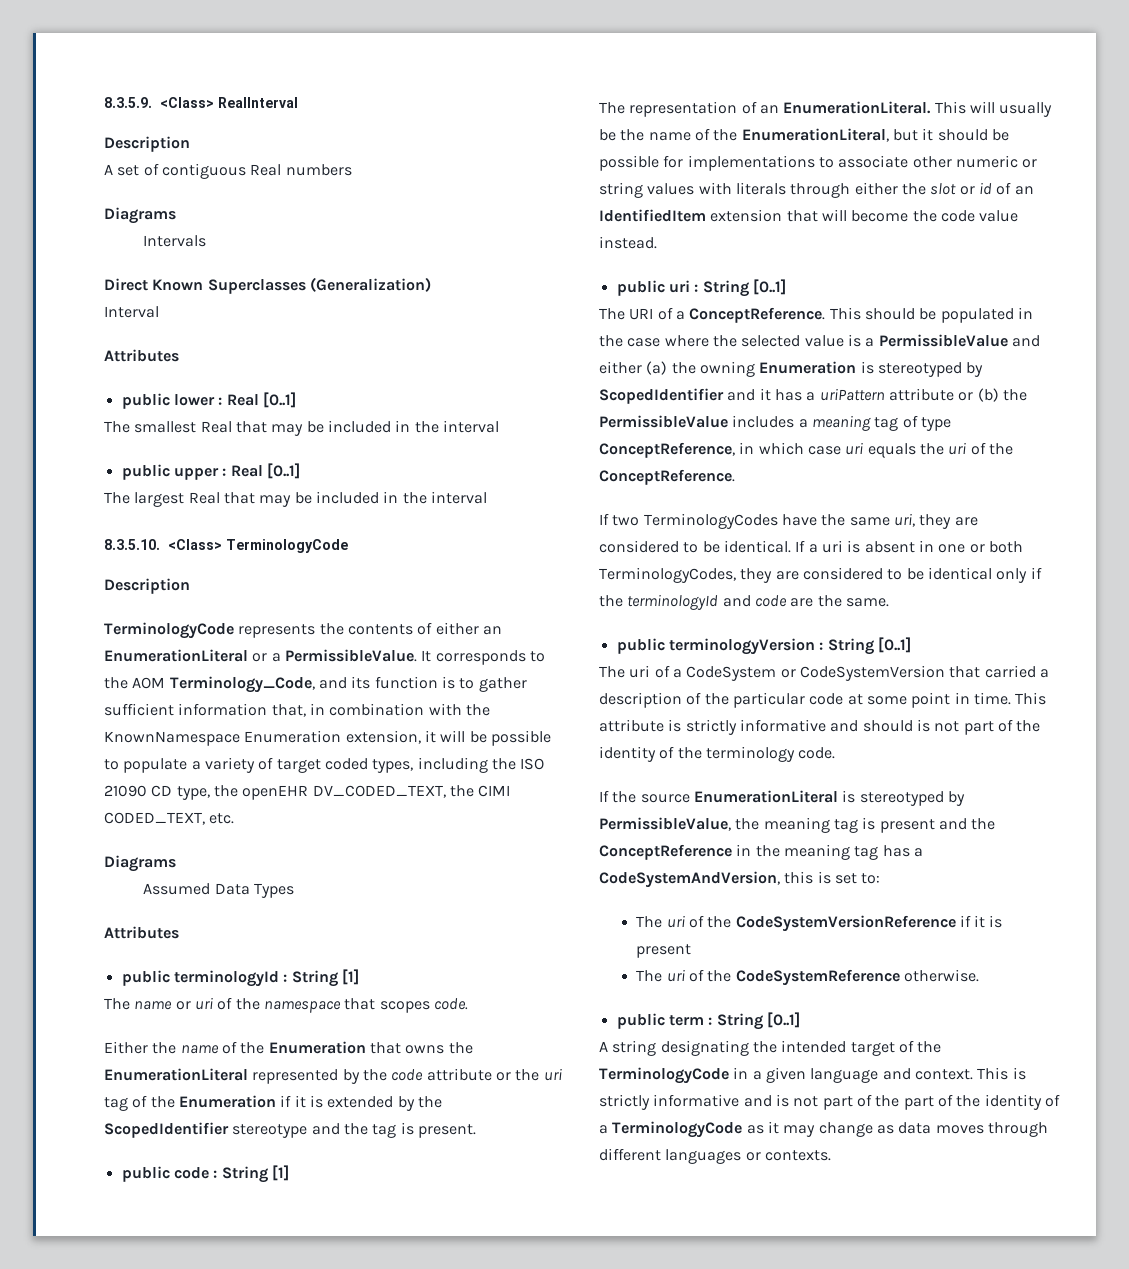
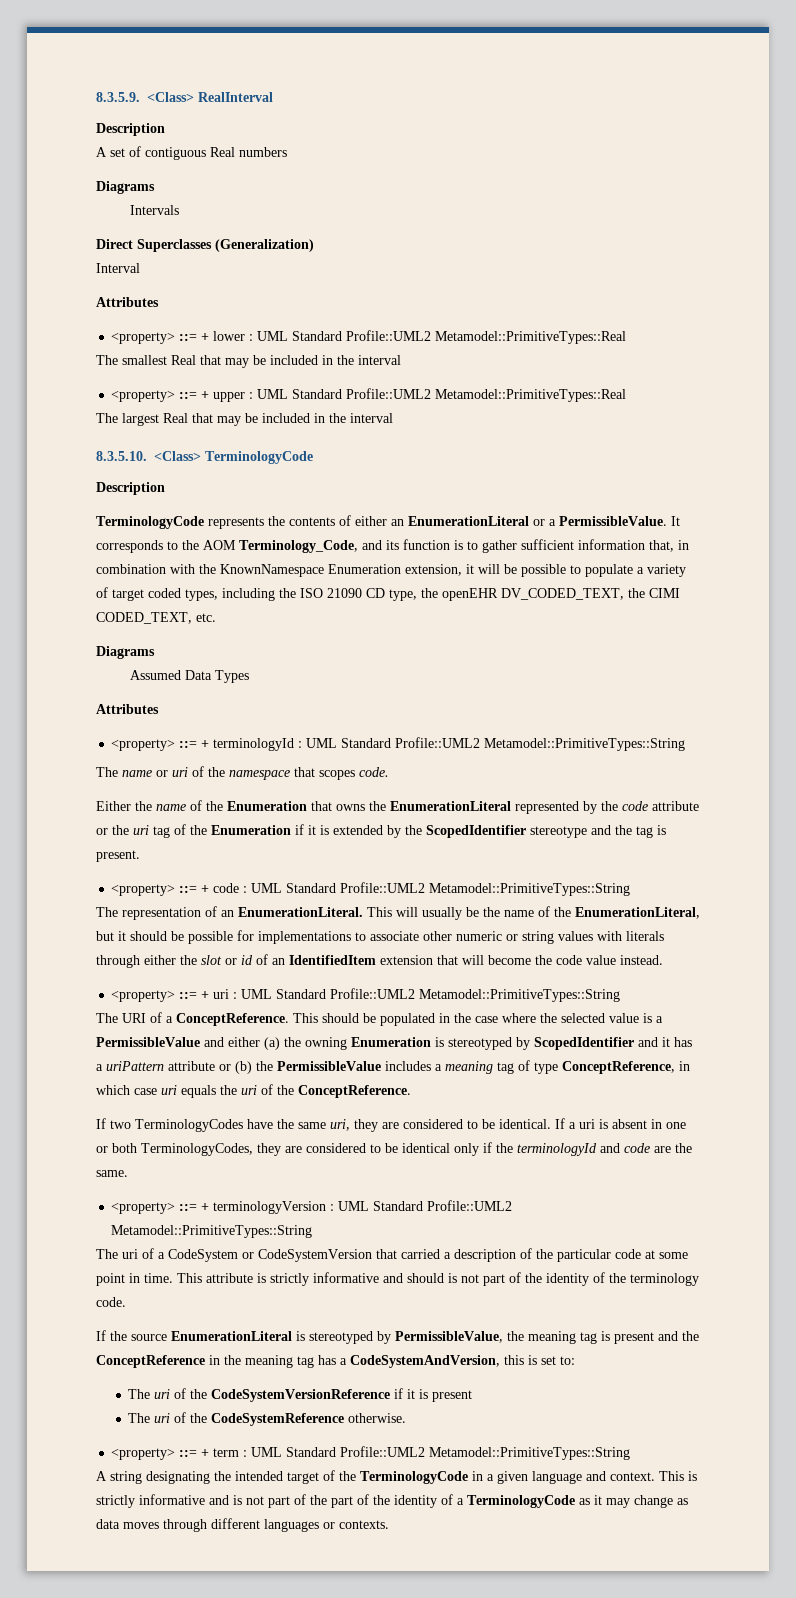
- Direct Known Superclasses (Generalization)
+ Direct Superclasses (Generalization)
- public lower : Real [0..1]
+ <property> ::= + lower : UML Standard Profile::UML2 Metamodel::PrimitiveTypes::Real
- public upper : Real [0..1]
+ <property> ::= + upper : UML Standard Profile::UML2 Metamodel::PrimitiveTypes::Real
- public terminologyId : String [1]
+ <property> ::= + terminologyId : UML Standard Profile::UML2 Metamodel::PrimitiveTypes::String
- public code : String [1]
+ <property> ::= + code : UML Standard Profile::UML2 Metamodel::PrimitiveTypes::String
- public uri : String [0..1]
+ <property> ::= + uri : UML Standard Profile::UML2 Metamodel::PrimitiveTypes::String
- public terminologyVersion : String [0..1]
+ <property> ::= + terminologyVersion : UML Standard Profile::UML2 Metamodel::PrimitiveTypes::String
- public term : String [0..1]
+ <property> ::= + term : UML Standard Profile::UML2 Metamodel::PrimitiveTypes::String

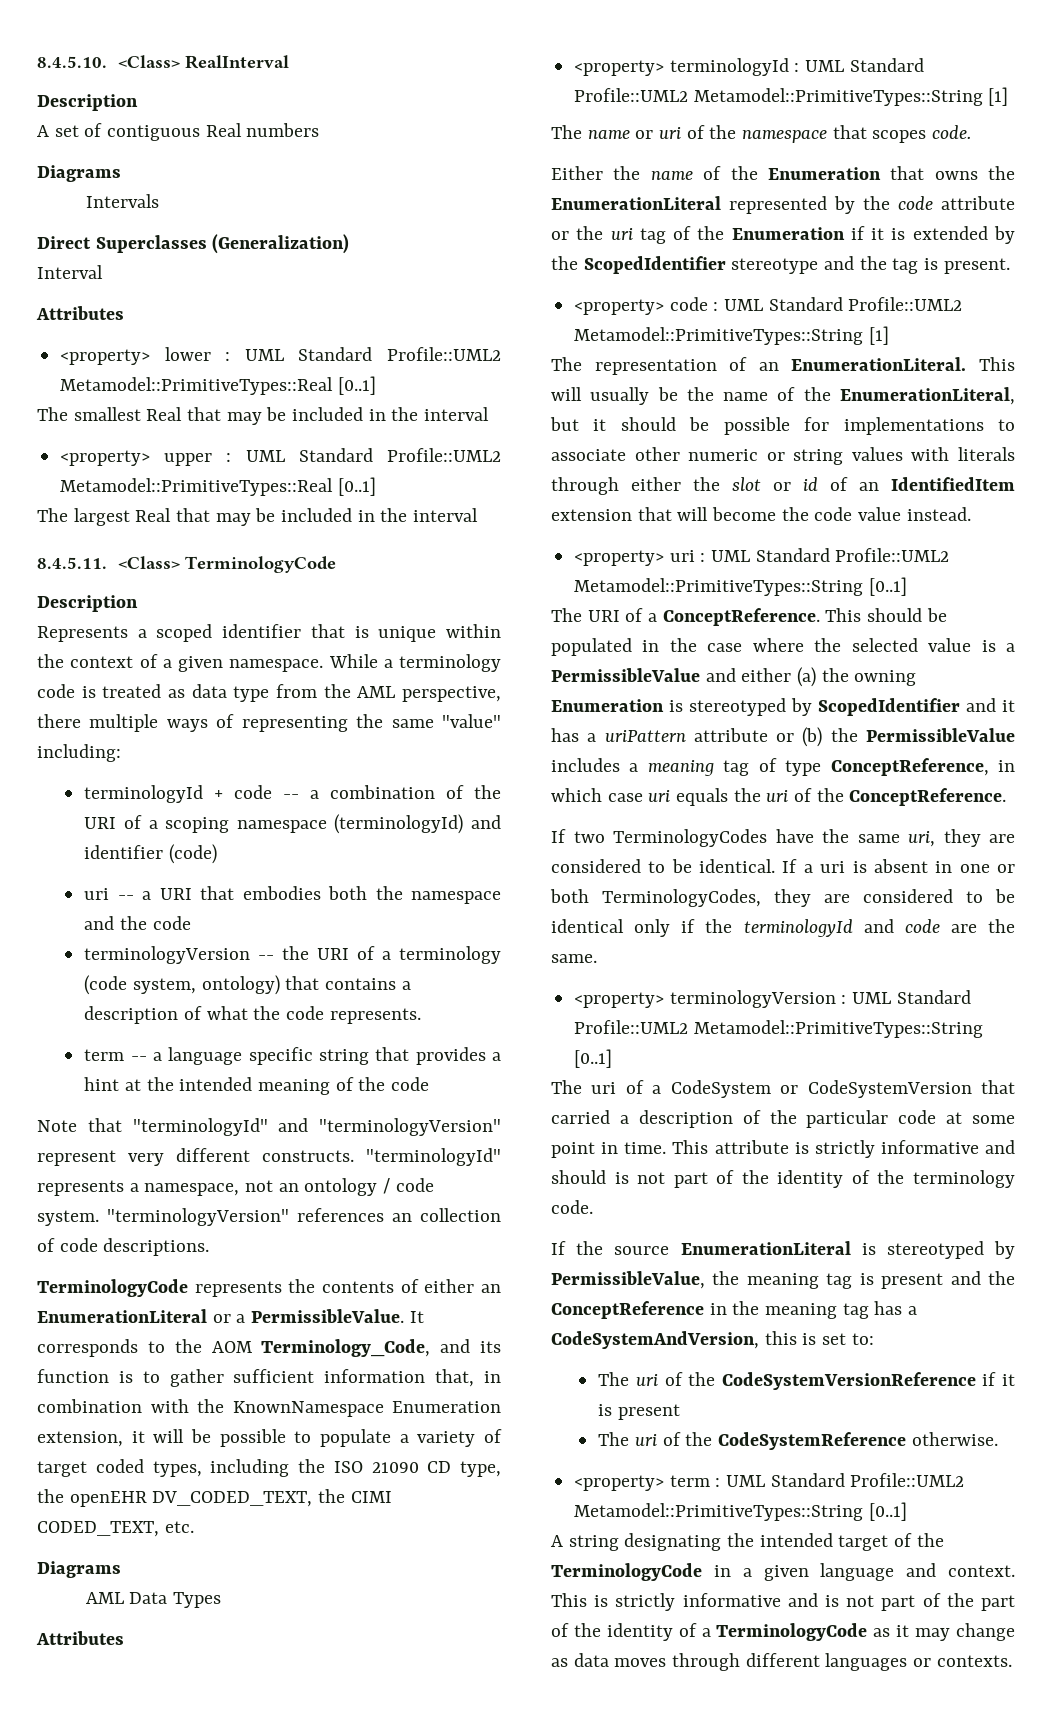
- 8.3.5.9. <Class> RealInterval
+ 8.4.5.10. <Class> RealInterval
- <property> ::= + lower : UML Standard Profile::UML2 Metamodel::PrimitiveTypes::Real
+ <property> lower : UML Standard Profile::UML2 Metamodel::PrimitiveTypes::Real [0..1]
- <property> ::= + upper : UML Standard Profile::UML2 Metamodel::PrimitiveTypes::Real
+ <property> upper : UML Standard Profile::UML2 Metamodel::PrimitiveTypes::Real [0..1]
- 8.3.5.10. <Class> TerminologyCode
+ 8.4.5.11. <Class> TerminologyCode
+ Represents a scoped identifier that is unique within the context of a given namespace. While a terminology code is treated as data type from the AML perspective, there multiple ways of representing the same "value" including:
+ terminologyId + code -- a combination of the URI of a scoping namespace (terminologyId) and identifier (code)
+ uri -- a URI that embodies both the namespace and the code
+ terminologyVersion -- the URI of a terminology (code system, ontology) that contains a description of what the code represents.
+ term -- a language specific string that provides a hint at the intended meaning of the code
+ Note that "terminologyId" and "terminologyVersion" represent very different constructs. "terminologyId" represents a namespace, not an ontology / code system. "terminologyVersion" references an collection of code descriptions.
- Assumed Data Types
+ AML Data Types
- <property> ::= + terminologyId : UML Standard Profile::UML2 Metamodel::PrimitiveTypes::String
+ <property> terminologyId : UML Standard Profile::UML2 Metamodel::PrimitiveTypes::String [1]
- <property> ::= + code : UML Standard Profile::UML2 Metamodel::PrimitiveTypes::String
+ <property> code : UML Standard Profile::UML2 Metamodel::PrimitiveTypes::String [1]
- <property> ::= + uri : UML Standard Profile::UML2 Metamodel::PrimitiveTypes::String
+ <property> uri : UML Standard Profile::UML2 Metamodel::PrimitiveTypes::String [0..1]
- <property> ::= + terminologyVersion : UML Standard Profile::UML2 Metamodel::PrimitiveTypes::String
+ <property> terminologyVersion : UML Standard Profile::UML2 Metamodel::PrimitiveTypes::String [0..1]
- <property> ::= + term : UML Standard Profile::UML2 Metamodel::PrimitiveTypes::String
+ <property> term : UML Standard Profile::UML2 Metamodel::PrimitiveTypes::String [0..1]

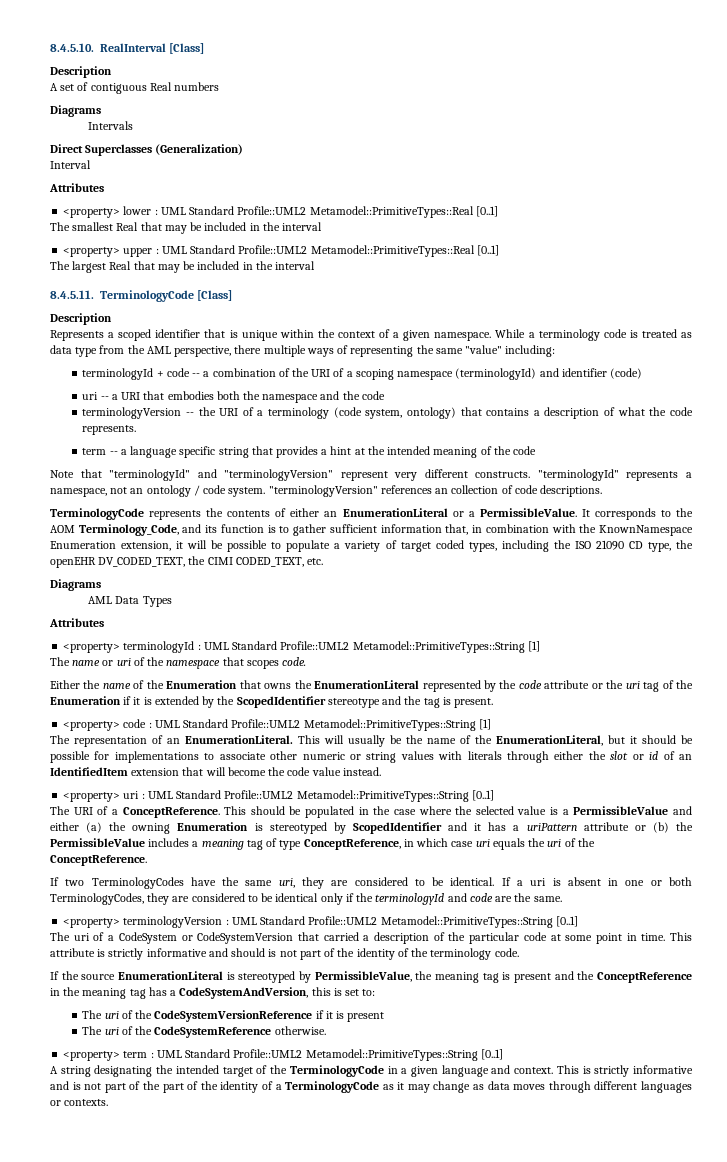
- 8.4.5.10. <Class> RealInterval
+ 8.4.5.10. RealInterval [Class]
- 8.4.5.11. <Class> TerminologyCode
+ 8.4.5.11. TerminologyCode [Class]

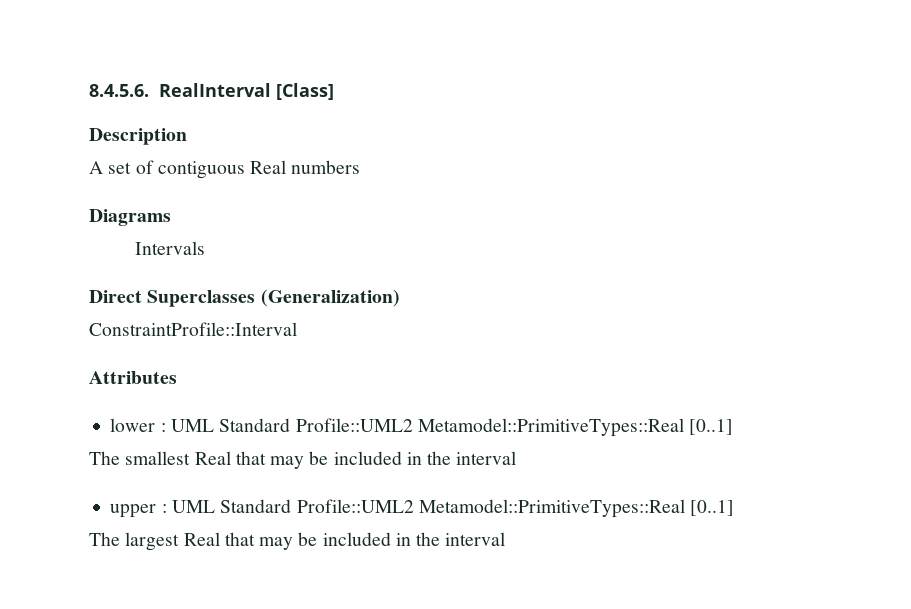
- 8.4.5.10. RealInterval [Class]
+ 8.4.5.6. RealInterval [Class]
- Interval
+ ConstraintProfile::Interval
  Attributes
- <property> lower : UML Standard Profile::UML2 Metamodel::PrimitiveTypes::Real [0..1]
+ lower : UML Standard Profile::UML2 Metamodel::PrimitiveTypes::Real [0..1]
- <property> upper : UML Standard Profile::UML2 Metamodel::PrimitiveTypes::Real [0..1]
+ upper : UML Standard Profile::UML2 Metamodel::PrimitiveTypes::Real [0..1]
- 8.4.5.11. TerminologyCode [Class]
- Description
- Represents a scoped identifier that is unique within the context of a given namespace. While a terminology code is treated as data type from the AML perspective, there multiple ways of representing the same "value" including:
- terminologyId + code -- a combination of the URI of a scoping namespace (terminologyId) and identifier (code)
- uri -- a URI that embodies both the namespace and the code
- terminologyVersion -- the URI of a terminology (code system, ontology) that contains a description of what the code represents.
- term -- a language specific string that provides a hint at the intended meaning of the code
- Note that "terminologyId" and "terminologyVersion" represent very different constructs. "terminologyId" represents a namespace, not an ontology / code system. "terminologyVersion" references an collection of code descriptions.
- TerminologyCode represents the contents of either an EnumerationLiteral or a PermissibleValue. It corresponds to the AOM Terminology_Code, and its function is to gather sufficient information that, in combination with the KnownNamespace Enumeration extension, it will be possible to populate a variety of target coded types, including the ISO 21090 CD type, the openEHR DV_CODED_TEXT, the CIMI CODED_TEXT, etc.
- Diagrams
- AML Data Types
- Attributes
- <property> terminologyId : UML Standard Profile::UML2 Metamodel::PrimitiveTypes::String [1]
- The name or uri of the namespace that scopes code.
- Either the name of the Enumeration that owns the EnumerationLiteral represented by the code attribute or the uri tag of the Enumeration if it is extended by the ScopedIdentifier stereotype and the tag is present.
- <property> code : UML Standard Profile::UML2 Metamodel::PrimitiveTypes::String [1]
- The representation of an EnumerationLiteral. This will usually be the name of the EnumerationLiteral, but it should be possible for implementations to associate other numeric or string values with literals through either the slot or id of an IdentifiedItem extension that will become the code value instead.
- <property> uri : UML Standard Profile::UML2 Metamodel::PrimitiveTypes::String [0..1]
- The URI of a ConceptReference. This should be populated in the case where the selected value is a PermissibleValue and either (a) the owning Enumeration is stereotyped by ScopedIdentifier and it has a uriPattern attribute or (b) the PermissibleValue includes a meaning tag of type ConceptReference, in which case uri equals the uri of the ConceptReference.
- If two TerminologyCodes have the same uri, they are considered to be identical. If a uri is absent in one or both TerminologyCodes, they are considered to be identical only if the terminologyId and code are the same.
- <property> terminologyVersion : UML Standard Profile::UML2 Metamodel::PrimitiveTypes::String [0..1]
- The uri of a CodeSystem or CodeSystemVersion that carried a description of the particular code at some point in time. This attribute is strictly informative and should is not part of the identity of the terminology code.
- If the source EnumerationLiteral is stereotyped by PermissibleValue, the meaning tag is present and the ConceptReference in the meaning tag has a CodeSystemAndVersion, this is set to:
- The uri of the CodeSystemVersionReference if it is present
- The uri of the CodeSystemReference otherwise.
- <property> term : UML Standard Profile::UML2 Metamodel::PrimitiveTypes::String [0..1]
- A string designating the intended target of the TerminologyCode in a given language and context. This is strictly informative and is not part of the part of the identity of a TerminologyCode as it may change as data moves through different languages or contexts.

